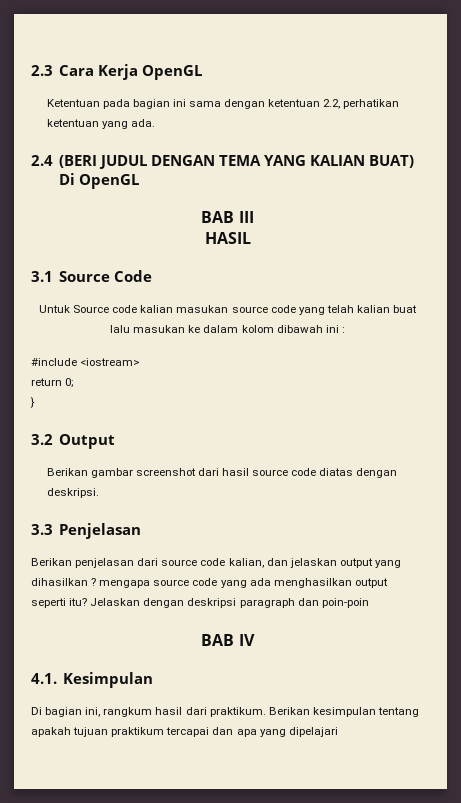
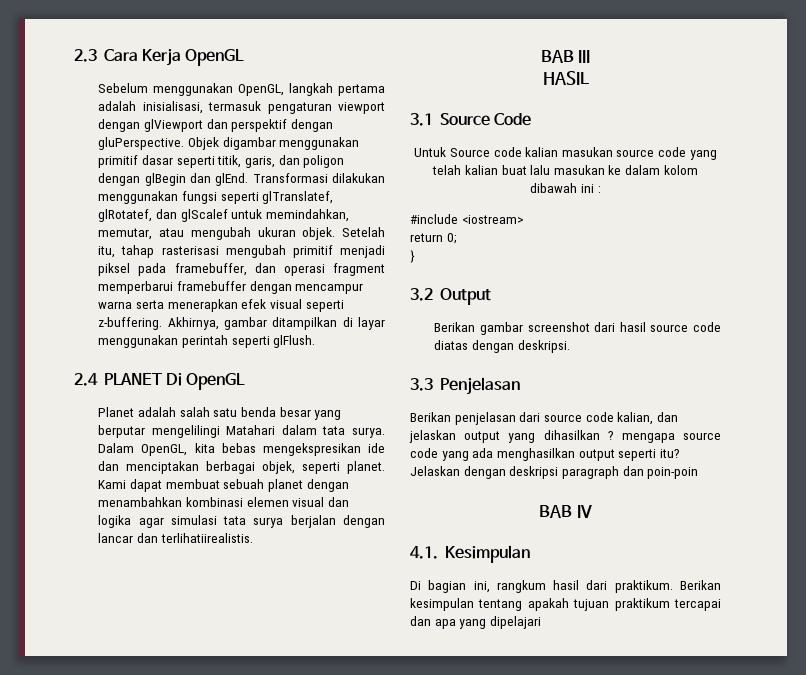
- Ketentuan pada bagian ini sama dengan ketentuan 2.2, perhatikan ketentuan yang ada.
- 2.4 (BERI JUDUL DENGAN TEMA YANG KALIAN BUAT) Di OpenGL
+ Sebelum menggunakan OpenGL, langkah pertama adalah inisialisasi, termasuk pengaturan viewport dengan glViewport dan perspektif dengan gluPerspective. Objek digambar menggunakan primitif dasar seperti titik, garis, dan poligon dengan glBegin dan glEnd. Transformasi dilakukan menggunakan fungsi seperti glTranslatef, glRotatef, dan glScalef untuk memindahkan, memutar, atau mengubah ukuran objek. Setelah itu, tahap rasterisasi mengubah primitif menjadi piksel pada framebuffer, dan operasi fragment memperbarui framebuffer dengan mencampur warna serta menerapkan efek visual seperti z-buffering. Akhirnya, gambar ditampilkan di layar menggunakan perintah seperti glFlush.
+ 2.4 PLANET Di OpenGL
+ Planet adalah salah satu benda besar yang berputar mengelilingi Matahari dalam tata surya. Dalam OpenGL, kita bebas mengekspresikan ide dan menciptakan berbagai objek, seperti planet. Kami dapat membuat sebuah planet dengan menambahkan kombinasi elemen visual dan logika agar simulasi tata surya berjalan dengan lancar dan terlihatiirealistis.

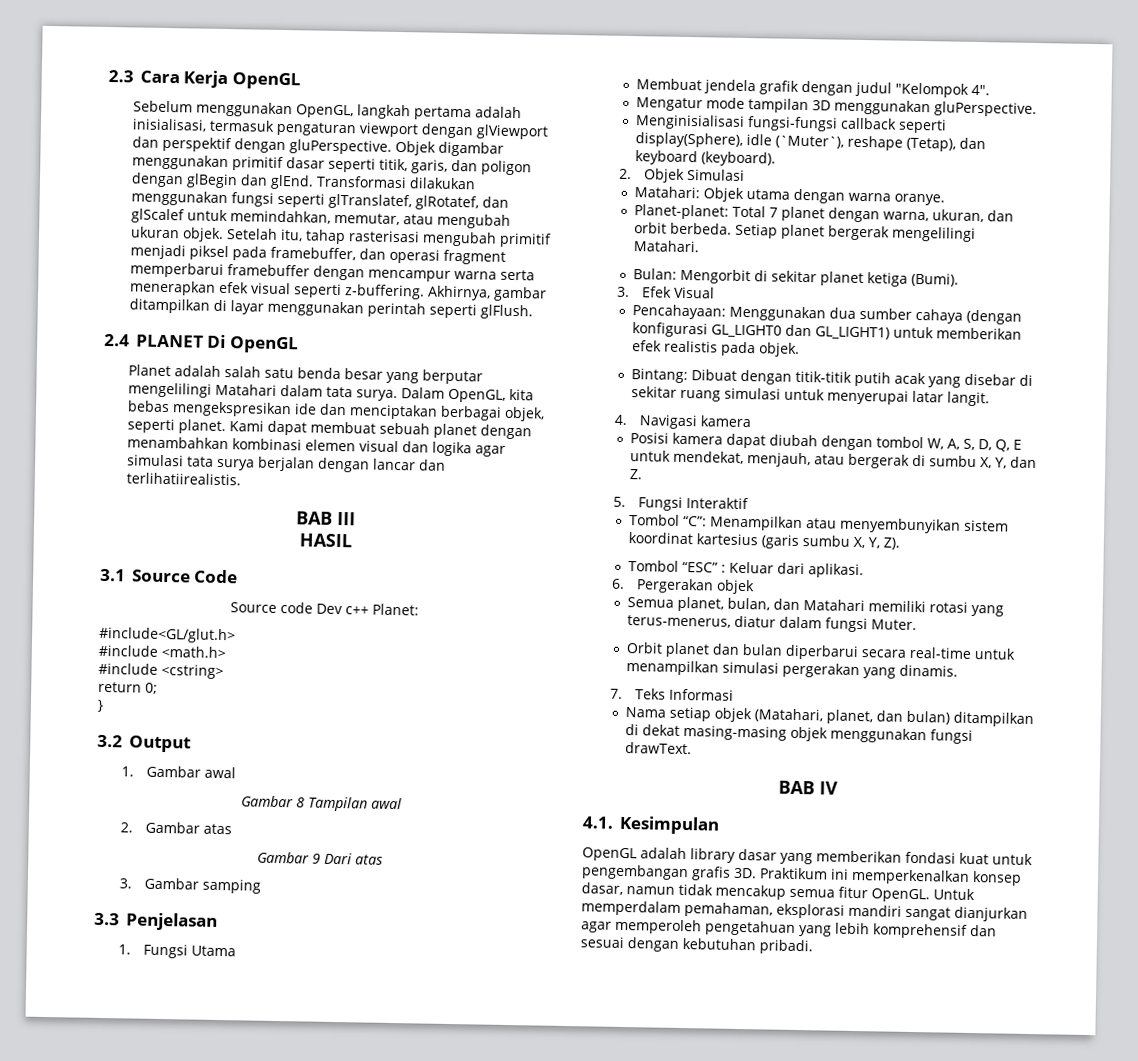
- Untuk Source code kalian masukan source code yang telah kalian buat lalu masukan ke dalam kolom dibawah ini :
- #include <iostream>
+ Source code Dev c++ Planet:
+ #include<GL/glut.h>
+ #include <math.h>
+ #include <cstring>
- Berikan gambar screenshot dari hasil source code diatas dengan deskripsi.
+ 1. Gambar awal
+ Gambar 8 Tampilan awal
+ 2. Gambar atas
+ Gambar 9 Dari atas
+ 3. Gambar samping
  3.3 Penjelasan
- Berikan penjelasan dari source code kalian, dan jelaskan output yang dihasilkan ? mengapa source code yang ada menghasilkan output seperti itu? Jelaskan dengan deskripsi paragraph dan poin-poin
+ 1. Fungsi Utama
+ Membuat jendela grafik dengan judul "Kelompok 4".
+ Mengatur mode tampilan 3D menggunakan gluPerspective.
+ Menginisialisasi fungsi-fungsi callback seperti display(Sphere), idle (`Muter`), reshape (Tetap), dan keyboard (keyboard).
+ 2. Objek Simulasi
+ Matahari: Objek utama dengan warna oranye.
+ Planet-planet: Total 7 planet dengan warna, ukuran, dan orbit berbeda. Setiap planet bergerak mengelilingi Matahari.
+ Bulan: Mengorbit di sekitar planet ketiga (Bumi).
+ 3. Efek Visual
+ Pencahayaan: Menggunakan dua sumber cahaya (dengan konfigurasi GL_LIGHT0 dan GL_LIGHT1) untuk memberikan efek realistis pada objek.
+ Bintang: Dibuat dengan titik-titik putih acak yang disebar di sekitar ruang simulasi untuk menyerupai latar langit.
+ 4. Navigasi kamera
+ Posisi kamera dapat diubah dengan tombol W, A, S, D, Q, E untuk mendekat, menjauh, atau bergerak di sumbu X, Y, dan Z.
+ 5. Fungsi Interaktif
+ Tombol “C”: Menampilkan atau menyembunyikan sistem koordinat kartesius (garis sumbu X, Y, Z).
+ Tombol “ESC” : Keluar dari aplikasi.
+ 6. Pergerakan objek
+ Semua planet, bulan, dan Matahari memiliki rotasi yang terus-menerus, diatur dalam fungsi Muter.
+ Orbit planet dan bulan diperbarui secara real-time untuk menampilkan simulasi pergerakan yang dinamis.
+ 7. Teks Informasi
+ Nama setiap objek (Matahari, planet, dan bulan) ditampilkan di dekat masing-masing objek menggunakan fungsi drawText.
  BAB IV
  4.1. Kesimpulan
- Di bagian ini, rangkum hasil dari praktikum. Berikan kesimpulan tentang apakah tujuan praktikum tercapai dan apa yang dipelajari
+ OpenGL adalah library dasar yang memberikan fondasi kuat untuk pengembangan grafis 3D. Praktikum ini memperkenalkan konsep dasar, namun tidak mencakup semua fitur OpenGL. Untuk memperdalam pemahaman, eksplorasi mandiri sangat dianjurkan agar memperoleh pengetahuan yang lebih komprehensif dan sesuai dengan kebutuhan pribadi.

